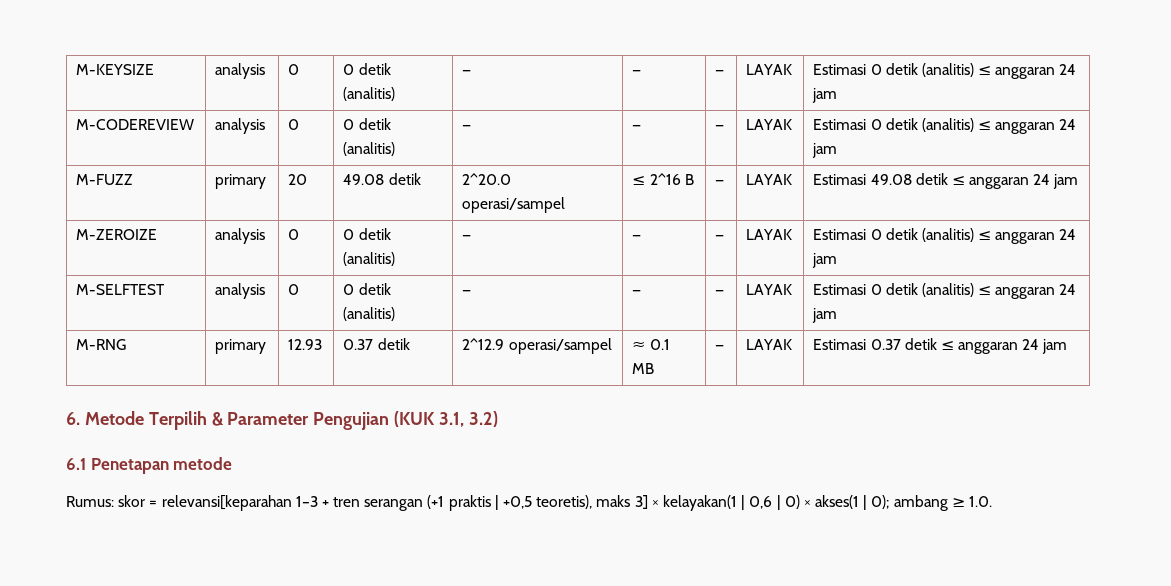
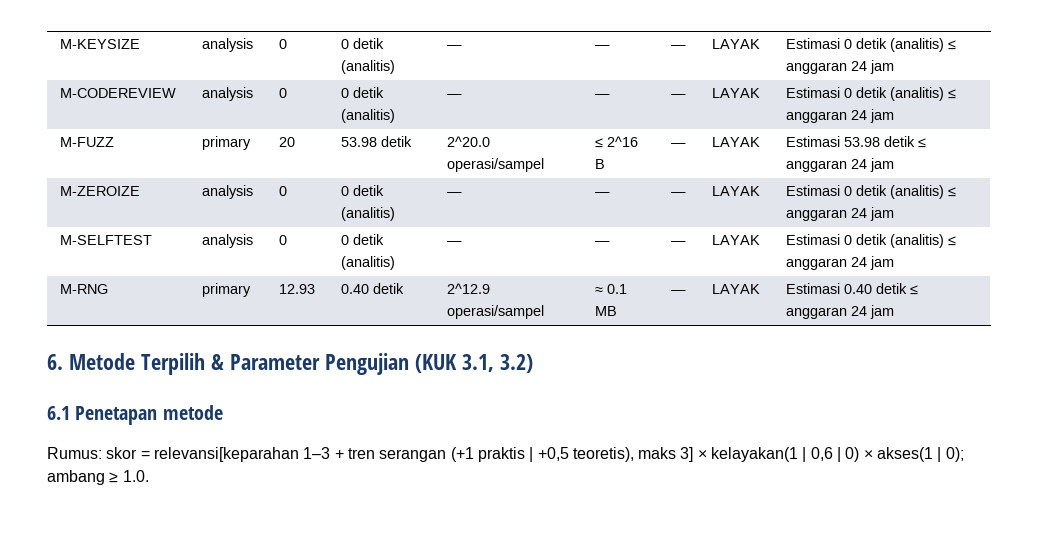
- M-FUZZ | primary | 20 | 49.08 detik | 2^20.0 operasi/sampel | ≤ 2^16 B | — | LAYAK | Estimasi 49.08 detik ≤ anggaran 24 jam
+ M-FUZZ | primary | 20 | 53.98 detik | 2^20.0 operasi/sampel | ≤ 2^16 B | — | LAYAK | Estimasi 53.98 detik ≤ anggaran 24 jam
- M-RNG | primary | 12.93 | 0.37 detik | 2^12.9 operasi/sampel | ≈ 0.1 MB | — | LAYAK | Estimasi 0.37 detik ≤ anggaran 24 jam
+ M-RNG | primary | 12.93 | 0.40 detik | 2^12.9 operasi/sampel | ≈ 0.1 MB | — | LAYAK | Estimasi 0.40 detik ≤ anggaran 24 jam

